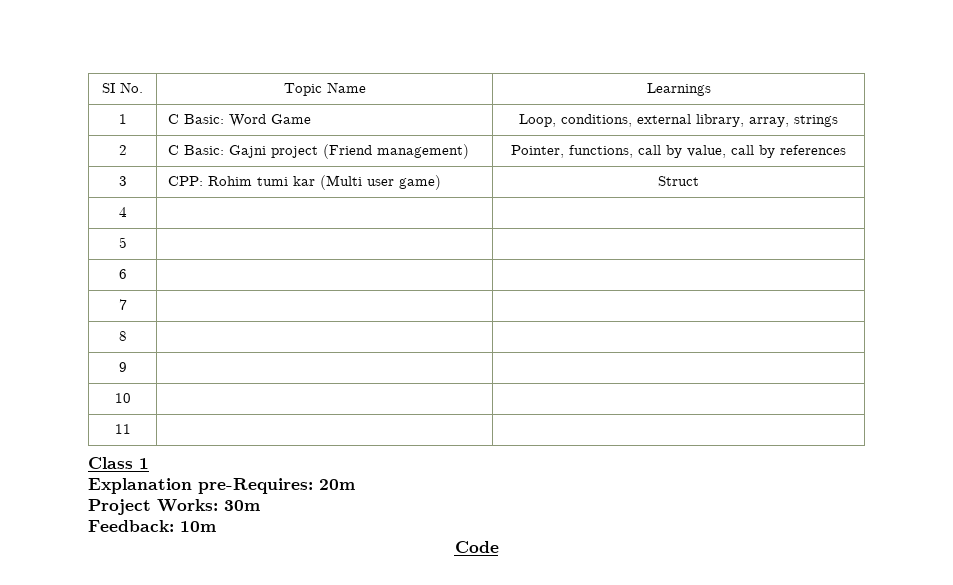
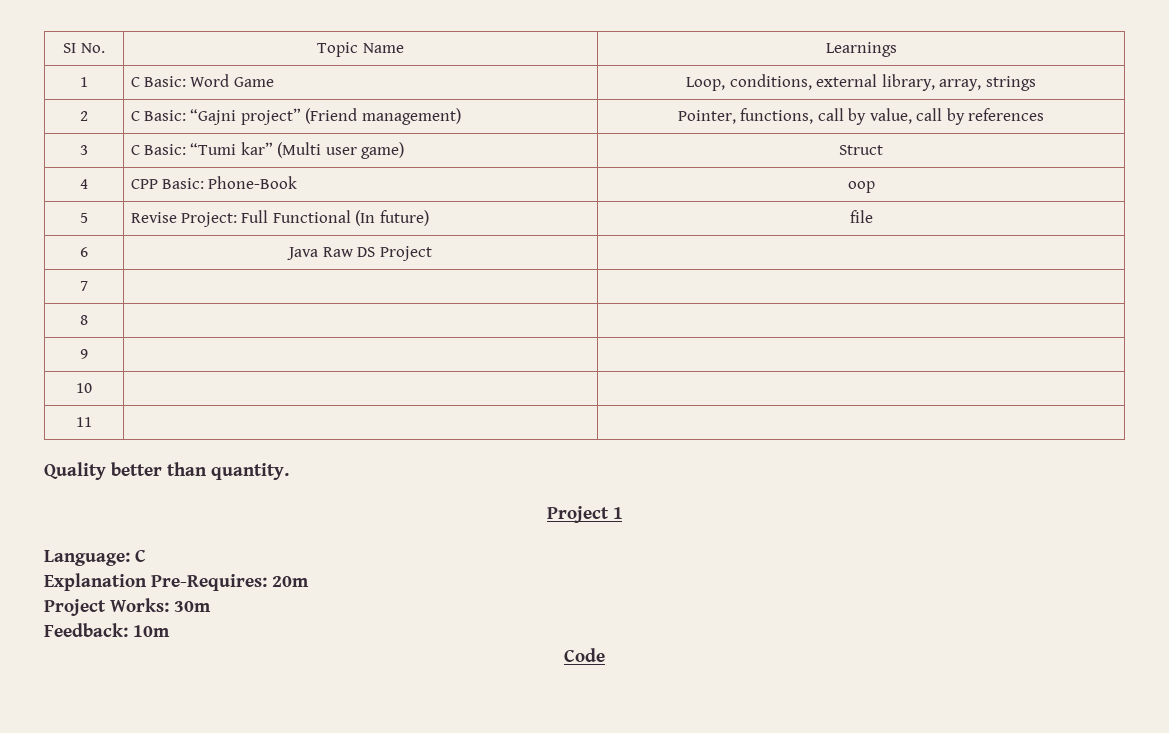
- 2 | C Basic: Gajni project (Friend management) | Pointer, functions, call by value, call by references
+ 2 | C Basic: “Gajni project” (Friend management) | Pointer, functions, call by value, call by references
- 3 | CPP: Rohim tumi kar (Multi user game) | Struct
+ 3 | C Basic: “Tumi kar” (Multi user game) | Struct
- 4 | |
- 5 | |
- 6 | |
+ 4 | CPP Basic: Phone-Book | oop
+ 5 | Revise Project: Full Functional (In future) | file
+ 6 | Java Raw DS Project |
- Class 1
+ Quality better than quantity.
+ Project 1
+ Language: C
- Explanation pre-Requires: 20m
+ Explanation Pre-Requires: 20m

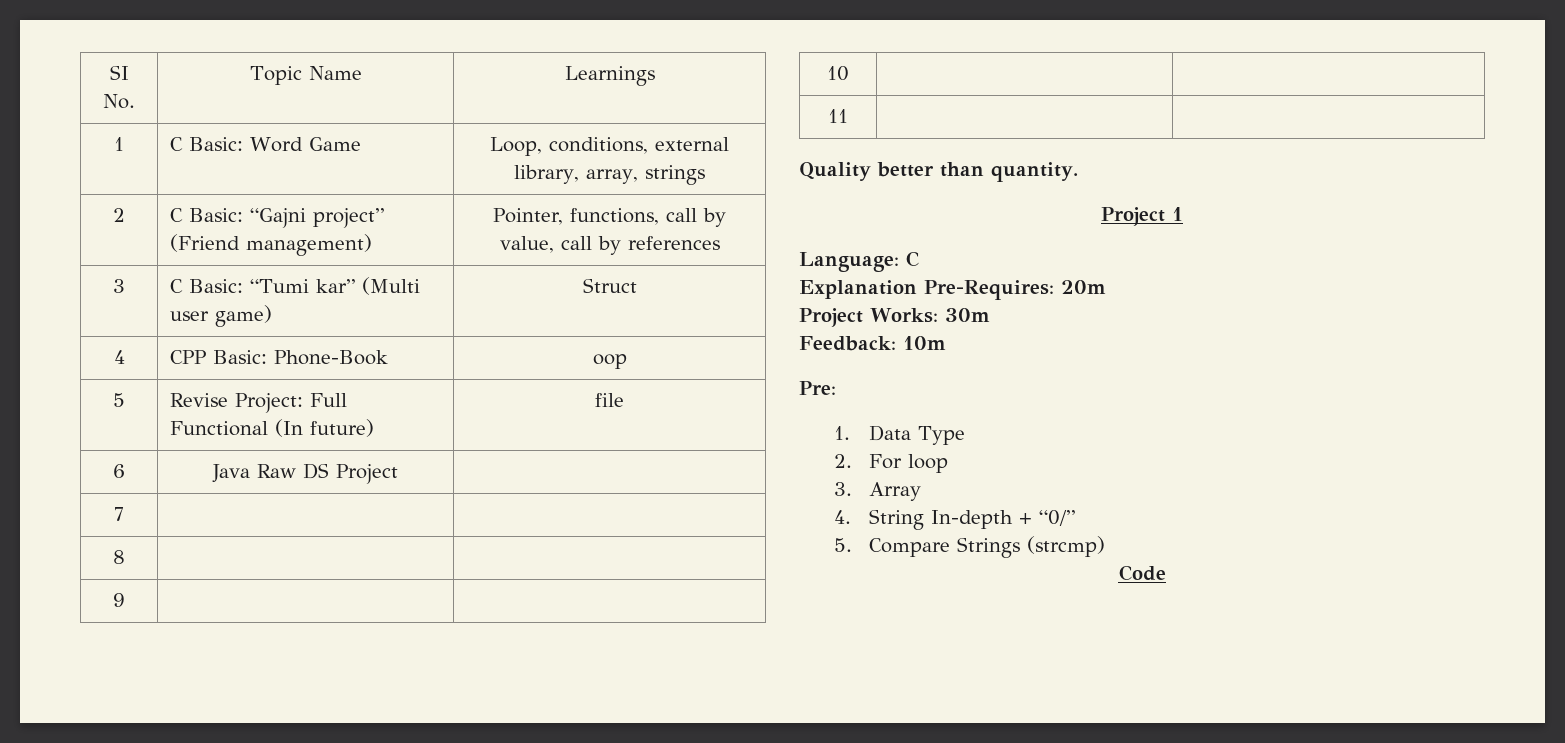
+ Pre:
+ 1. Data Type
+ 2. For loop
+ 3. Array
+ 4. String In-depth + “0/”
+ 5. Compare Strings (strcmp)

